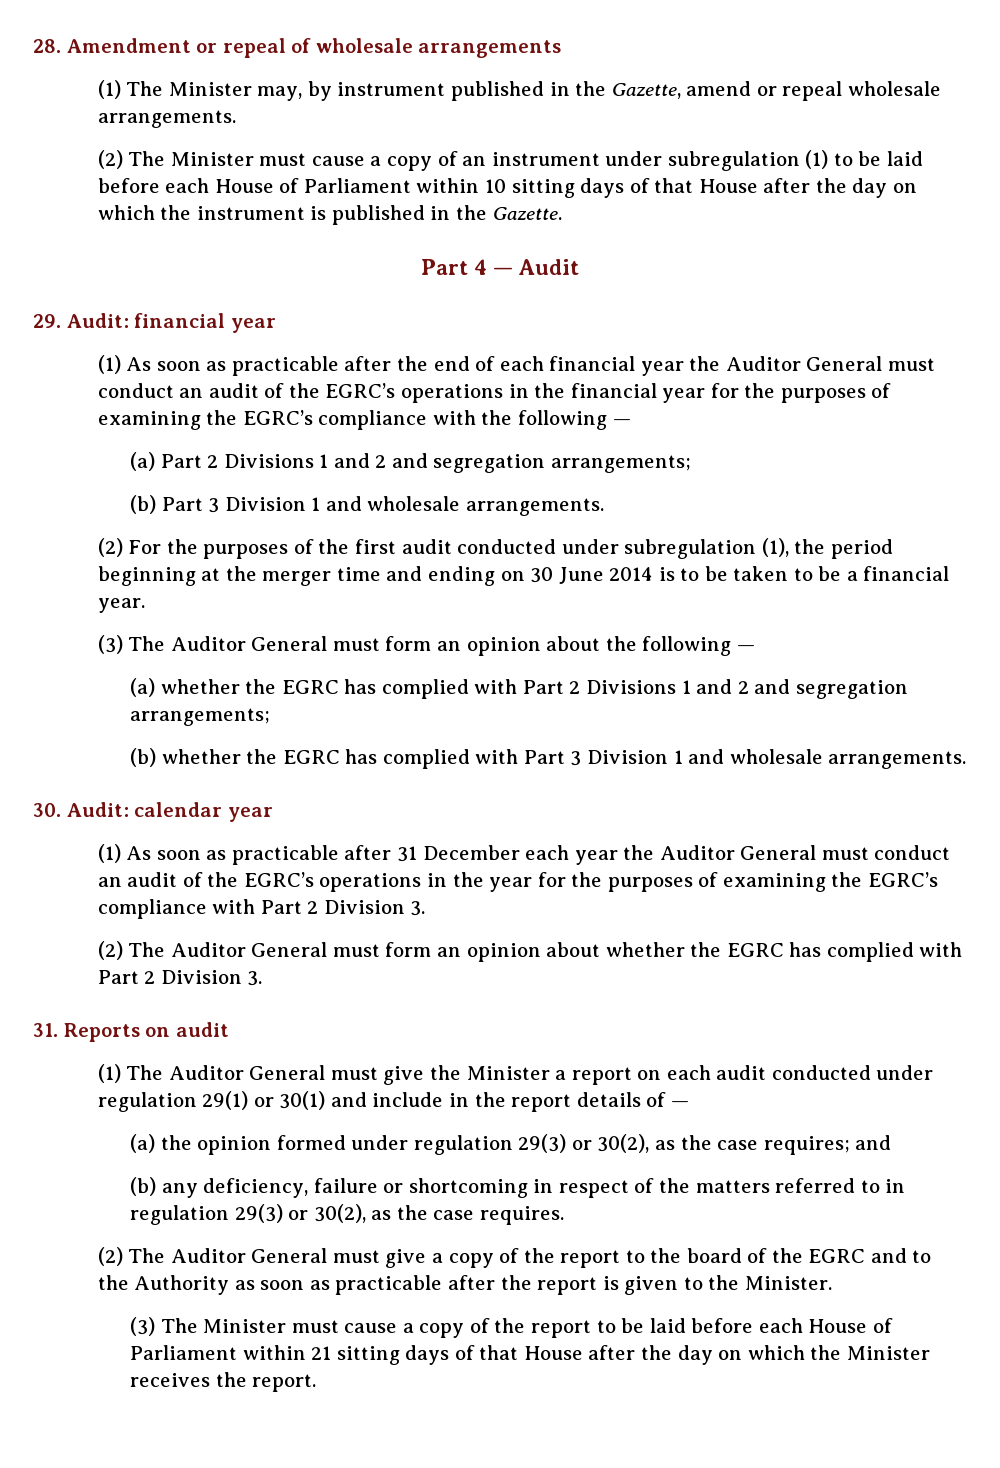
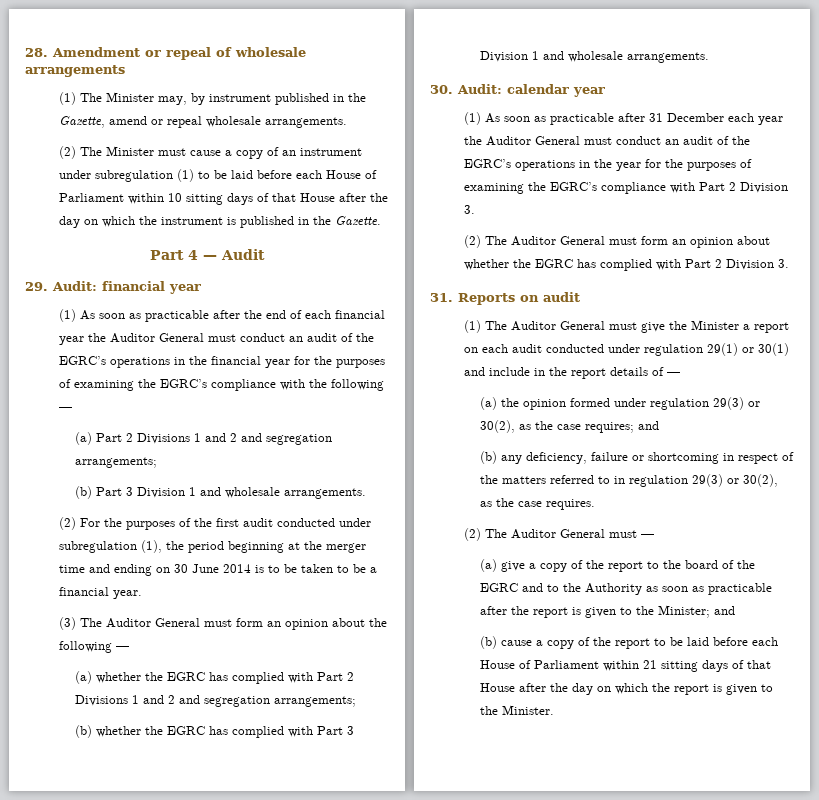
- (2) The Auditor General must give a copy of the report to the board of the EGRC and to the Authority as soon as practicable after the report is given to the Minister.
- (3) The Minister must cause a copy of the report to be laid before each House of Parliament within 21 sitting days of that House after the day on which the Minister receives the report.
+ (2) The Auditor General must —
+ (a) give a copy of the report to the board of the EGRC and to the Authority as soon as practicable after the report is given to the Minister; and
+ (b) cause a copy of the report to be laid before each House of Parliament within 21 sitting days of that House after the day on which the report is given to the Minister.

